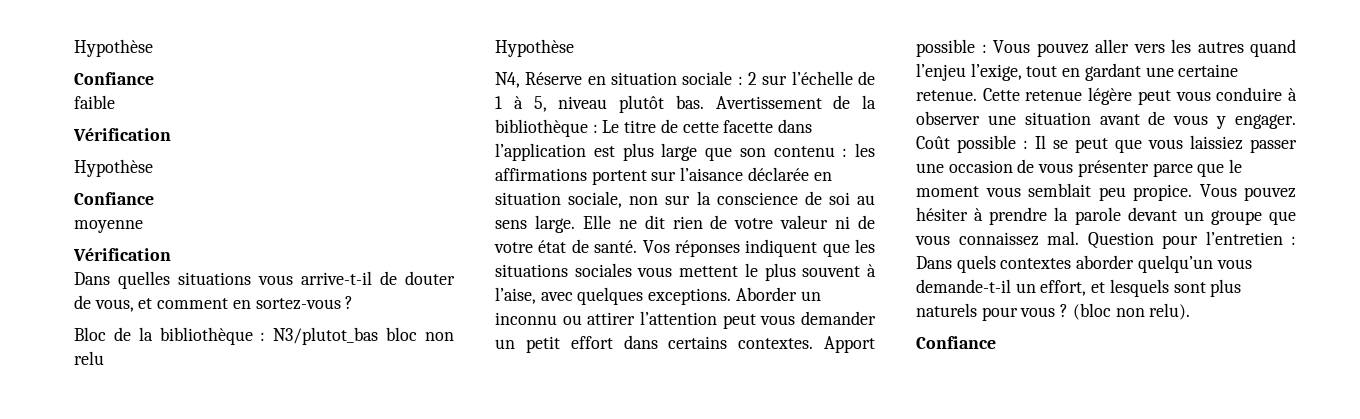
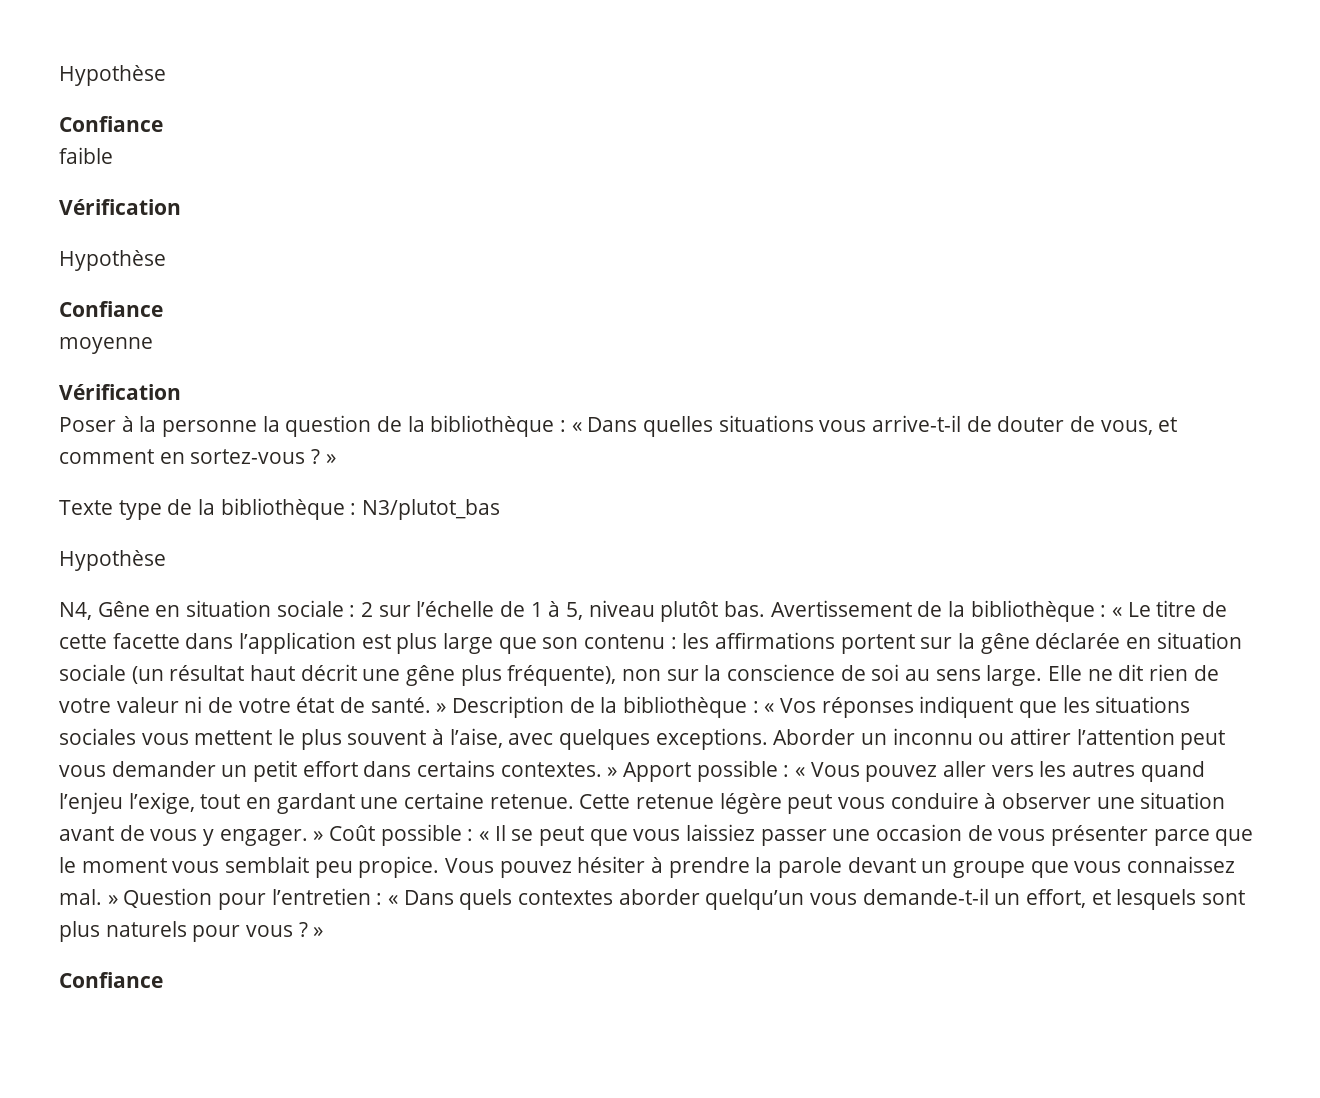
- Dans quelles situations vous arrive-t-il de douter de vous, et comment en sortez-vous ?
- Bloc de la bibliothèque : N3/plutot_bas bloc non relu
+ Poser à la personne la question de la bibliothèque : « Dans quelles situations vous arrive-t-il de douter de vous, et comment en sortez-vous ? »
+ Texte type de la bibliothèque : N3/plutot_bas
- N4, Réserve en situation sociale : 2 sur l’échelle de 1 à 5, niveau plutôt bas.
+ N4, Gêne en situation sociale : 2 sur l’échelle de 1 à 5, niveau plutôt bas.
- Avertissement de la bibliothèque : Le titre de cette facette dans l’application est plus large que son contenu : les affirmations portent sur l’aisance déclarée en situation sociale, non sur la conscience de soi au sens large.
+ Avertissement de la bibliothèque : « Le titre de cette facette dans l’application est plus large que son contenu : les affirmations portent sur la gêne déclarée en situation sociale (un résultat haut décrit une gêne plus fréquente), non sur la conscience de soi au sens large.
- Elle ne dit rien de votre valeur ni de votre état de santé. Vos réponses indiquent que les situations sociales vous mettent le plus souvent à l’aise, avec quelques exceptions.
+ Elle ne dit rien de votre valeur ni de votre état de santé. » Description de la bibliothèque : « Vos réponses indiquent que les situations sociales vous mettent le plus souvent à l’aise, avec quelques exceptions.
- Aborder un inconnu ou attirer l’attention peut vous demander un petit effort dans certains contextes. Apport possible : Vous pouvez aller vers les autres quand l’enjeu l’exige, tout en gardant une certaine retenue.
+ Aborder un inconnu ou attirer l’attention peut vous demander un petit effort dans certains contextes. » Apport possible : « Vous pouvez aller vers les autres quand l’enjeu l’exige, tout en gardant une certaine retenue.
- Cette retenue légère peut vous conduire à observer une situation avant de vous y engager. Coût possible : Il se peut que vous laissiez passer une occasion de vous présenter parce que le moment vous semblait peu propice.
+ Cette retenue légère peut vous conduire à observer une situation avant de vous y engager. » Coût possible : « Il se peut que vous laissiez passer une occasion de vous présenter parce que le moment vous semblait peu propice.
- Vous pouvez hésiter à prendre la parole devant un groupe que vous connaissez mal. Question pour l’entretien : Dans quels contextes aborder quelqu’un vous demande-t-il un effort, et lesquels sont plus naturels pour vous ? (bloc non relu).
+ Vous pouvez hésiter à prendre la parole devant un groupe que vous connaissez mal. » Question pour l’entretien : « Dans quels contextes aborder quelqu’un vous demande-t-il un effort, et lesquels sont plus naturels pour vous ? »

